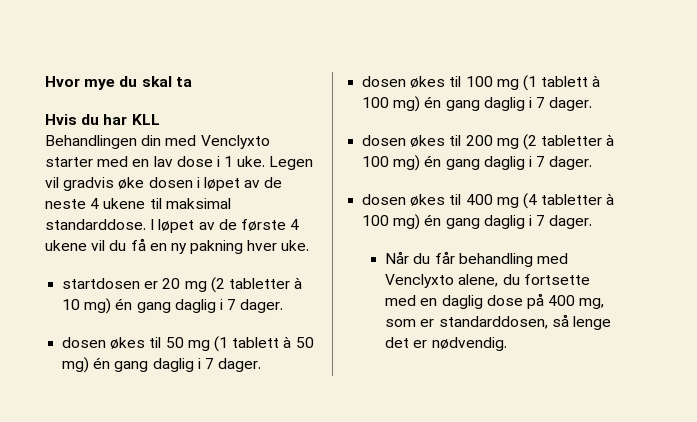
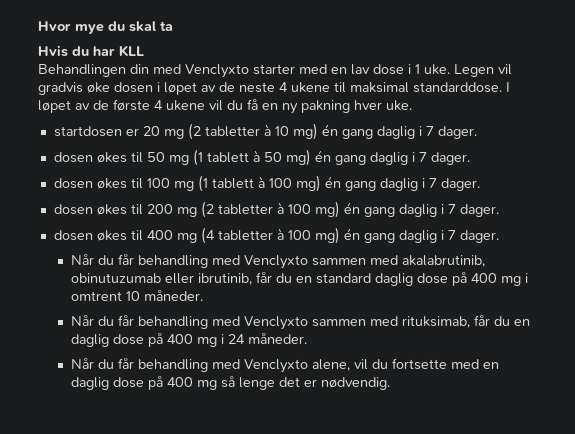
+ Når du får behandling med Venclyxto sammen med akalabrutinib, obinutuzumab eller ibrutinib, får du en standard daglig dose på 400 mg i omtrent 10 måneder.
+ Når du får behandling med Venclyxto sammen med rituksimab, får du en daglig dose på 400 mg i 24 måneder.
- Når du får behandling med Venclyxto alene, du fortsette med en daglig dose på 400 mg, som er standarddosen, så lenge det er nødvendig.
+ Når du får behandling med Venclyxto alene, vil du fortsette med en daglig dose på 400 mg så lenge det er nødvendig.

